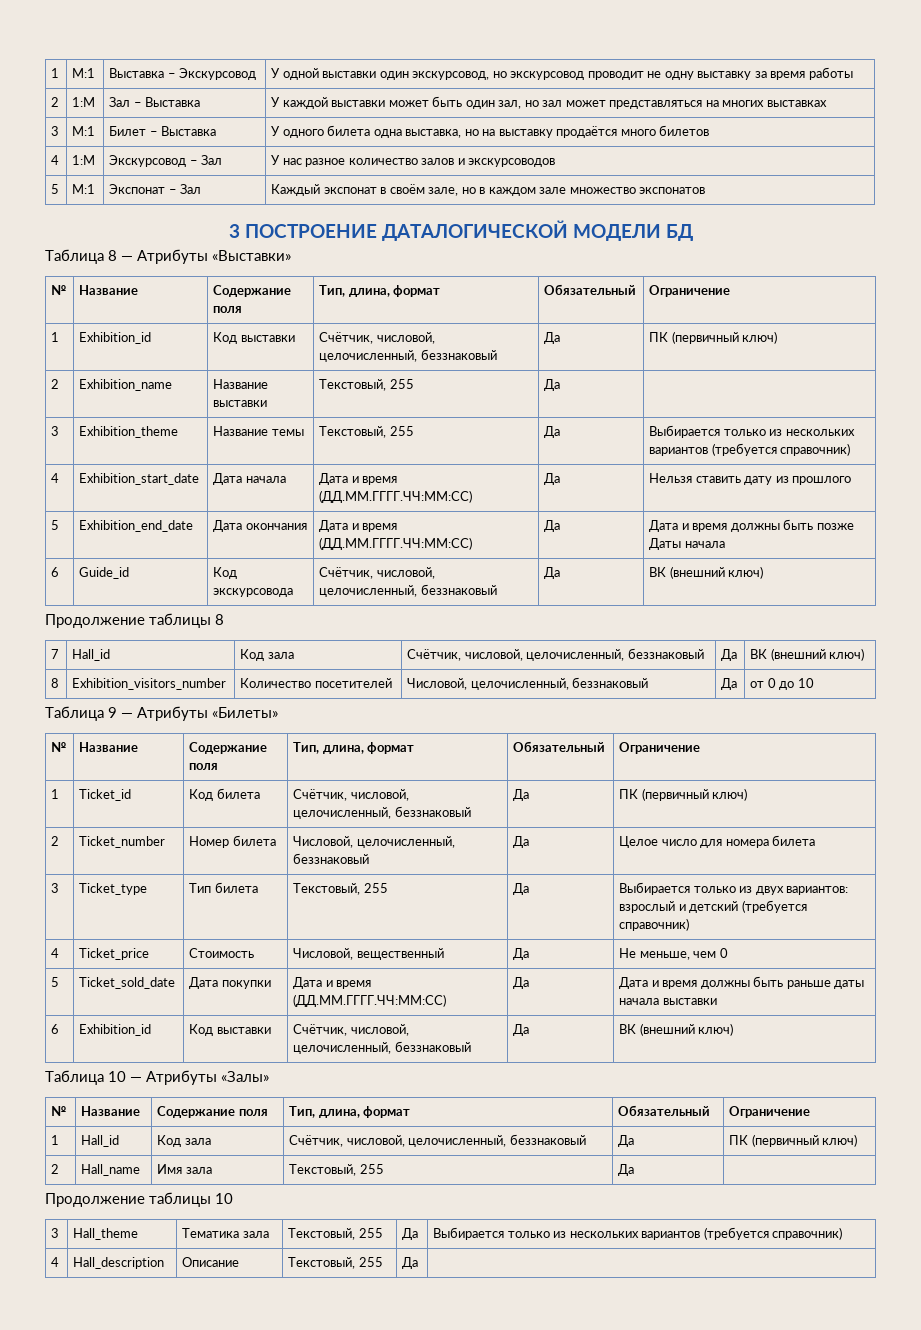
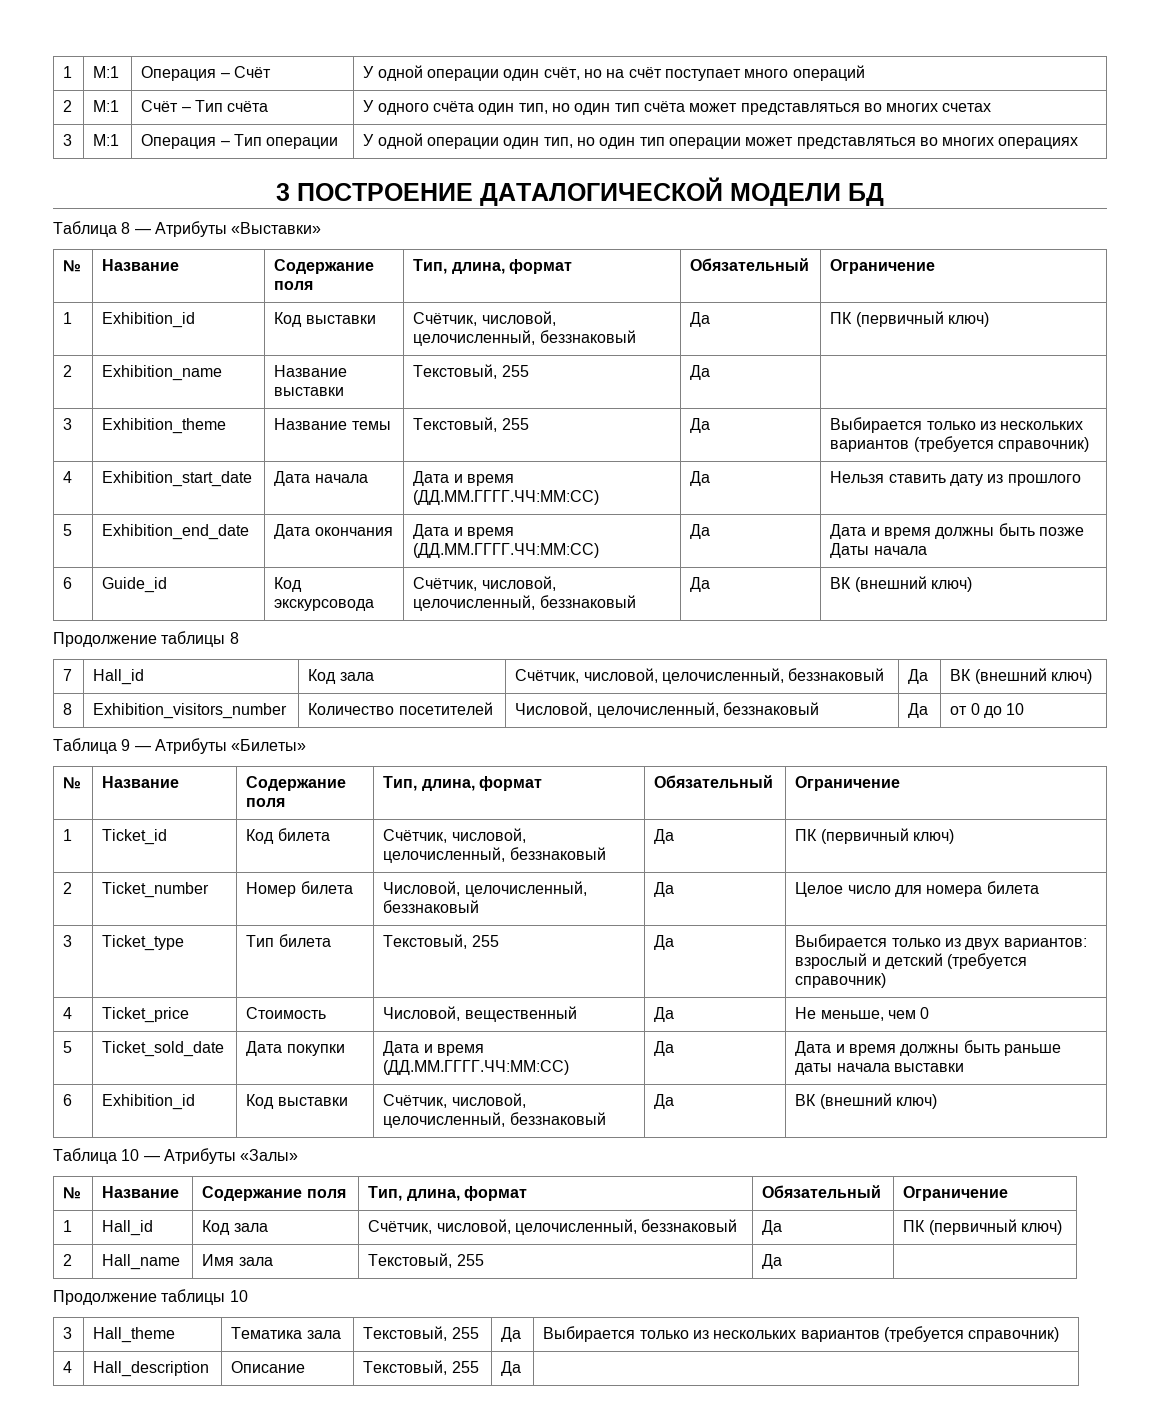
- 1 | М:1 | Выставка – Экскурсовод | У одной выставки один экскурсовод, но экскурсовод проводит не одну выставку за время работы
- 2 | 1:М | Зал – Выставка | У каждой выставки может быть один зал, но зал может представляться на многих выставках
- 3 | М:1 | Билет – Выставка | У одного билета одна выставка, но на выставку продаётся много билетов
- 4 | 1:М | Экскурсовод – Зал | У нас разное количество залов и экскурсоводов
- 5 | М:1 | Экспонат – Зал | Каждый экспонат в своём зале, но в каждом зале множество экспонатов
+ 1 | М:1 | Операция – Счёт | У одной операции один счёт, но на счёт поступает много операций
+ 2 | М:1 | Счёт – Тип счёта | У одного счёта один тип, но один тип счёта может представляться во многих счетах
+ 3 | М:1 | Операция – Тип операции | У одной операции один тип, но один тип операции может представляться во многих операциях

